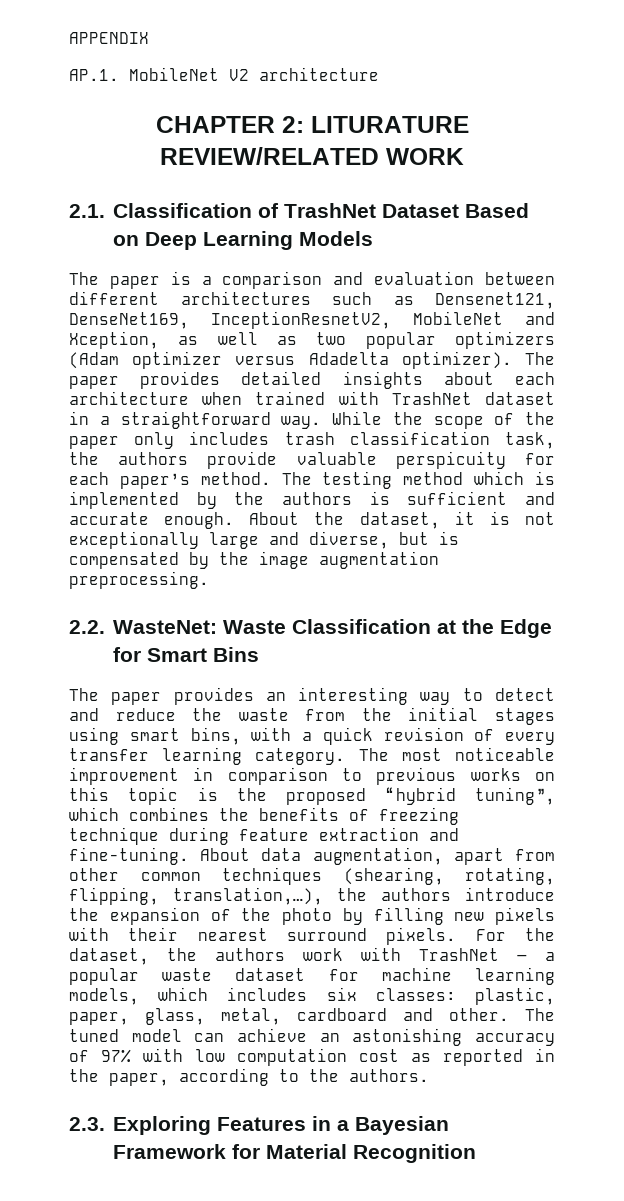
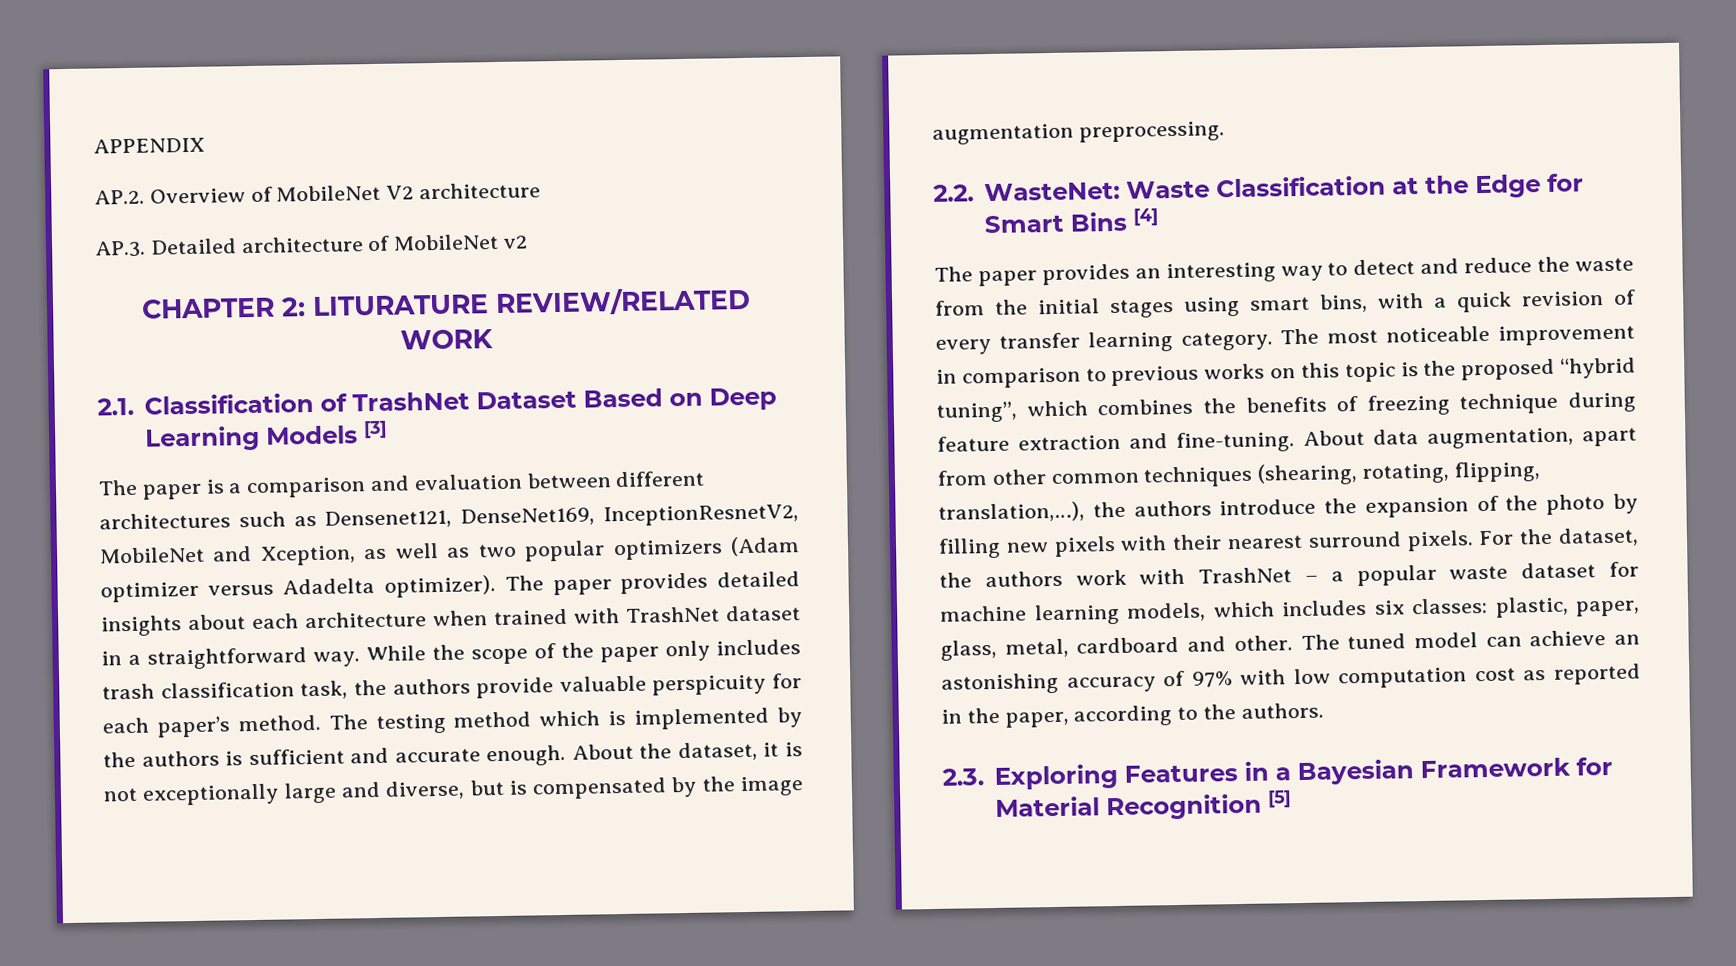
- AP.1. MobileNet V2 architecture
+ AP.2. Overview of MobileNet V2 architecture
+ AP.3. Detailed architecture of MobileNet v2
- 2.1. Classification of TrashNet Dataset Based on Deep Learning Models
+ 2.1. Classification of TrashNet Dataset Based on Deep Learning Models [3]
- 2.2. WasteNet: Waste Classification at the Edge for Smart Bins
+ 2.2. WasteNet: Waste Classification at the Edge for Smart Bins [4]
- 2.3. Exploring Features in a Bayesian Framework for Material Recognition
+ 2.3. Exploring Features in a Bayesian Framework for Material Recognition [5]

